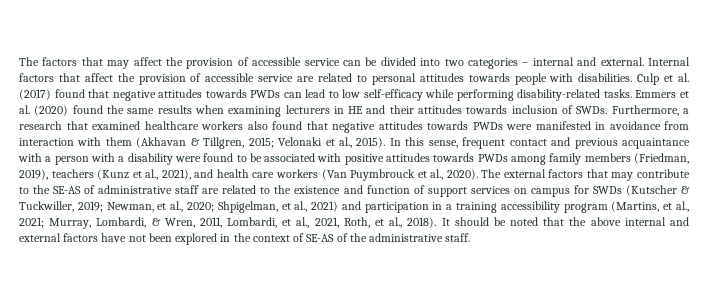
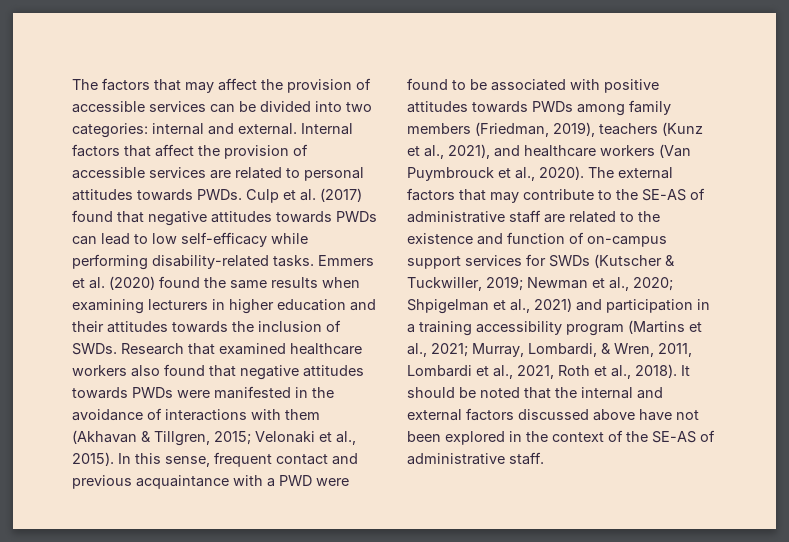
- The factors that may affect the provision of accessible service can be divided into two categories – internal and external.
+ The factors that may affect the provision of accessible services can be divided into two categories: internal and external.
- Internal factors that affect the provision of accessible service are related to personal attitudes towards people with disabilities.
+ Internal factors that affect the provision of accessible services are related to personal attitudes towards PWDs.
- Emmers et al. (2020) found the same results when examining lecturers in HE and their attitudes towards inclusion of SWDs.
+ Emmers et al. (2020) found the same results when examining lecturers in higher education and their attitudes towards the inclusion of SWDs.
- Furthermore, a research that examined healthcare workers also found that negative attitudes towards PWDs were manifested in avoidance from interaction with them (Akhavan & Tillgren, 2015; Velonaki et al., 2015).
+ Research that examined healthcare workers also found that negative attitudes towards PWDs were manifested in the avoidance of interactions with them (Akhavan & Tillgren, 2015; Velonaki et al., 2015).
- In this sense, frequent contact and previous acquaintance with a person with a disability were found to be associated with positive attitudes towards PWDs among family members (Friedman, 2019), teachers (Kunz et al., 2021), and health care workers (Van Puymbrouck et al., 2020).
+ In this sense, frequent contact and previous acquaintance with a PWD were found to be associated with positive attitudes towards PWDs among family members (Friedman, 2019), teachers (Kunz et al., 2021), and healthcare workers (Van Puymbrouck et al., 2020).
- The external factors that may contribute to the SE-AS of administrative staff are related to the existence and function of support services on campus for SWDs (Kutscher & Tuckwiller, 2019; Newman, et al., 2020; Shpigelman, et al., 2021) and participation in a training accessibility program (Martins, et al., 2021; Murray, Lombardi, & Wren, 2011, Lombardi, et al., 2021, Roth, et al., 2018).
+ The external factors that may contribute to the SE-AS of administrative staff are related to the existence and function of on-campus support services for SWDs (Kutscher & Tuckwiller, 2019; Newman et al., 2020; Shpigelman et al., 2021) and participation in a training accessibility program (Martins et al., 2021; Murray, Lombardi, & Wren, 2011, Lombardi et al., 2021, Roth et al., 2018).
- It should be noted that the above internal and external factors have not been explored in the context of SE-AS of the administrative staff.
+ It should be noted that the internal and external factors discussed above have not been explored in the context of the SE-AS of administrative staff.

